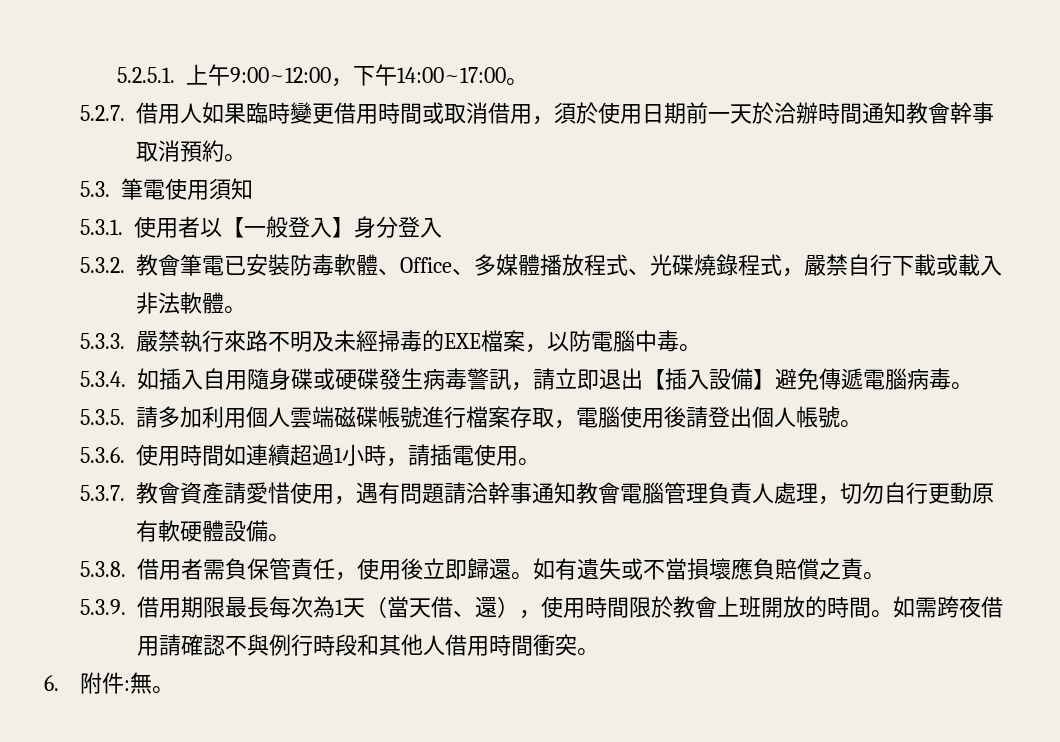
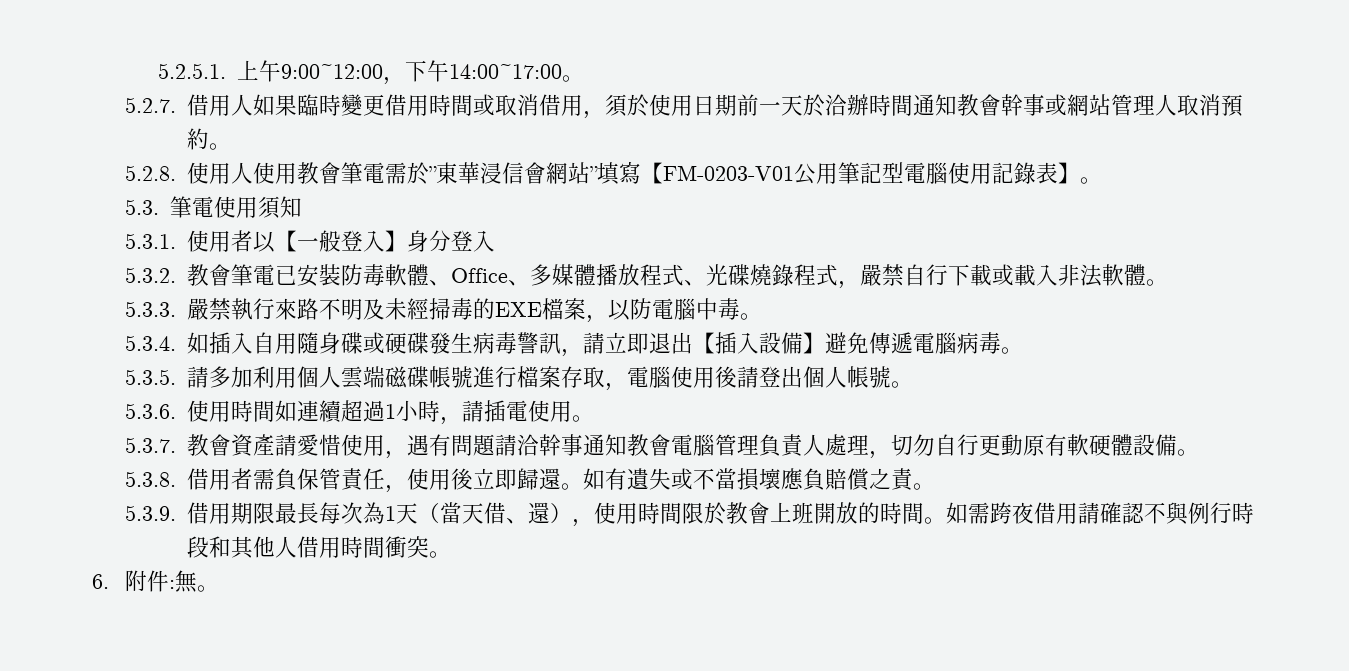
- 5.2.7.借用人如果臨時變更借用時間或取消借用，須於使用日期前一天於洽辦時間通知教會幹事取消預約。
+ 5.2.7.借用人如果臨時變更借用時間或取消借用，須於使用日期前一天於洽辦時間通知教會幹事或網站管理人取消預約。
+ 5.2.8.使用人使用教會筆電需於”東華浸信會網站”填寫【FM-0203-V01公用筆記型電腦使用記錄表】。

